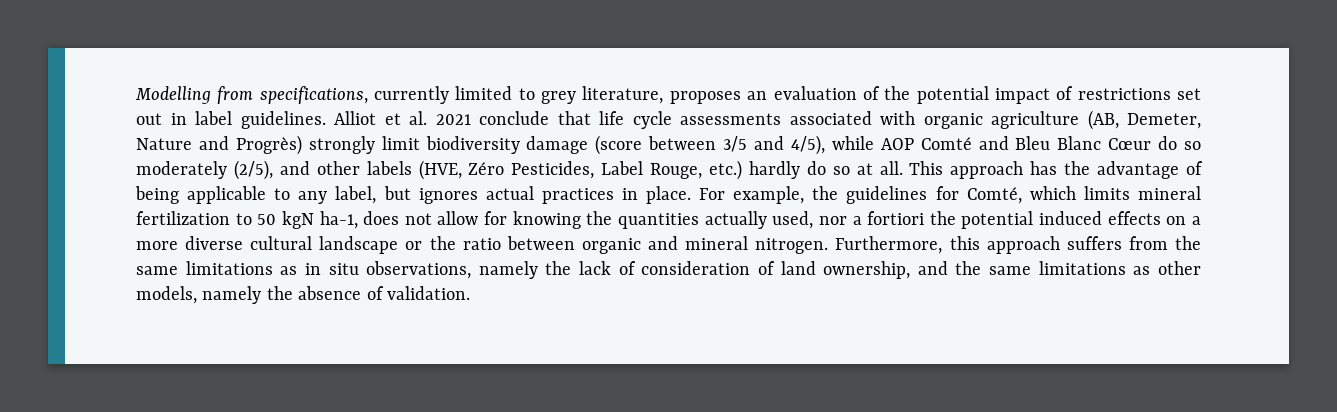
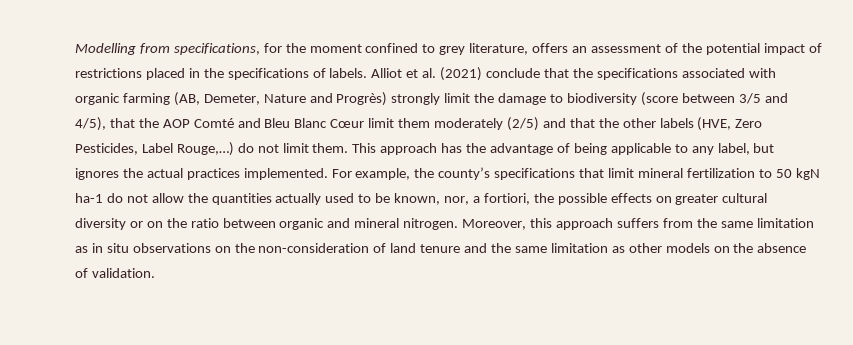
- Modelling from specifications, currently limited to grey literature, proposes an evaluation of the potential impact of restrictions set out in label guidelines.
+ Modelling from specifications, for the moment confined to grey literature, offers an assessment of the potential impact of restrictions placed in the specifications of labels.
- Alliot et al. 2021 conclude that life cycle assessments associated with organic agriculture (AB, Demeter, Nature and Progrès) strongly limit biodiversity damage (score between 3/5 and 4/5), while AOP Comté and Bleu Blanc Cœur do so moderately (2/5), and other labels (HVE, Zéro Pesticides, Label Rouge, etc.) hardly do so at all.
+ Alliot et al. (2021) conclude that the specifications associated with organic farming (AB, Demeter, Nature and Progrès) strongly limit the damage to biodiversity (score between 3/5 and 4/5), that the AOP Comté and Bleu Blanc Cœur limit them moderately (2/5) and that the other labels (HVE, Zero Pesticides, Label Rouge,…) do not limit them.
- This approach has the advantage of being applicable to any label, but ignores actual practices in place.
+ This approach has the advantage of being applicable to any label, but ignores the actual practices implemented.
- For example, the guidelines for Comté, which limits mineral fertilization to 50 kgN ha-1, does not allow for knowing the quantities actually used, nor a fortiori the potential induced effects on a more diverse cultural landscape or the ratio between organic and mineral nitrogen.
+ For example, the county’s specifications that limit mineral fertilization to 50 kgN ha-1 do not allow the quantities actually used to be known, nor, a fortiori, the possible effects on greater cultural diversity or on the ratio between organic and mineral nitrogen.
- Furthermore, this approach suffers from the same limitations as in situ observations, namely the lack of consideration of land ownership, and the same limitations as other models, namely the absence of validation.
+ Moreover, this approach suffers from the same limitation as in situ observations on the non-consideration of land tenure and the same limitation as other models on the absence of validation.

